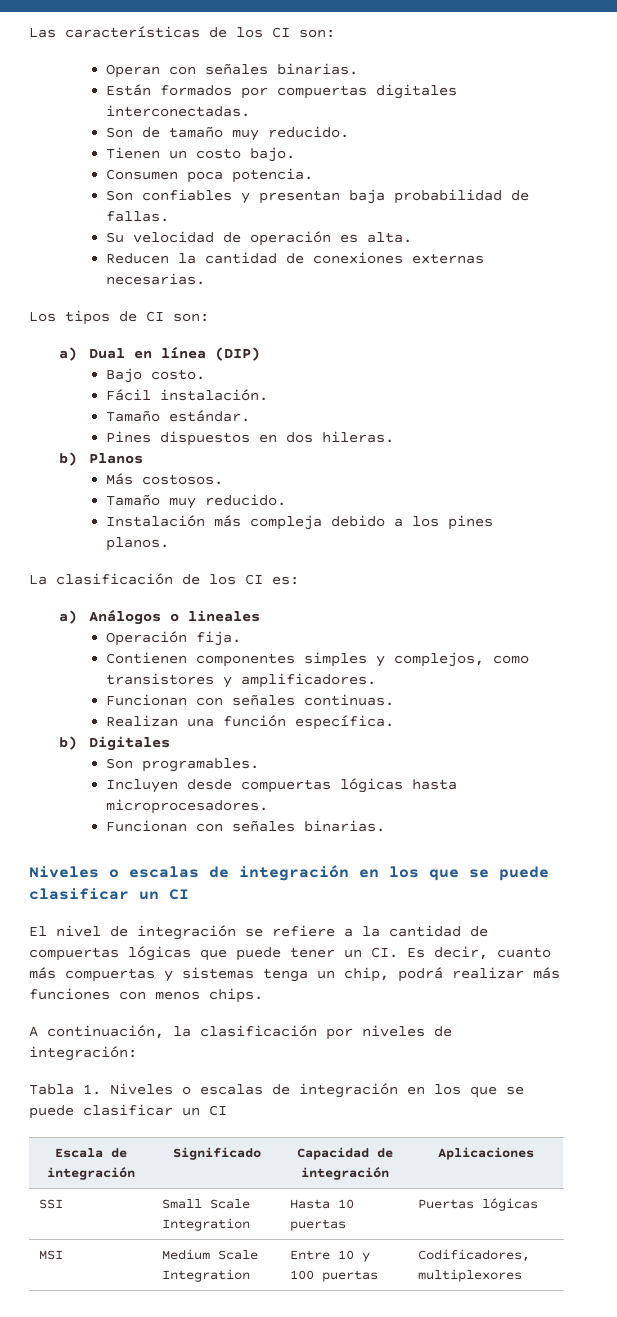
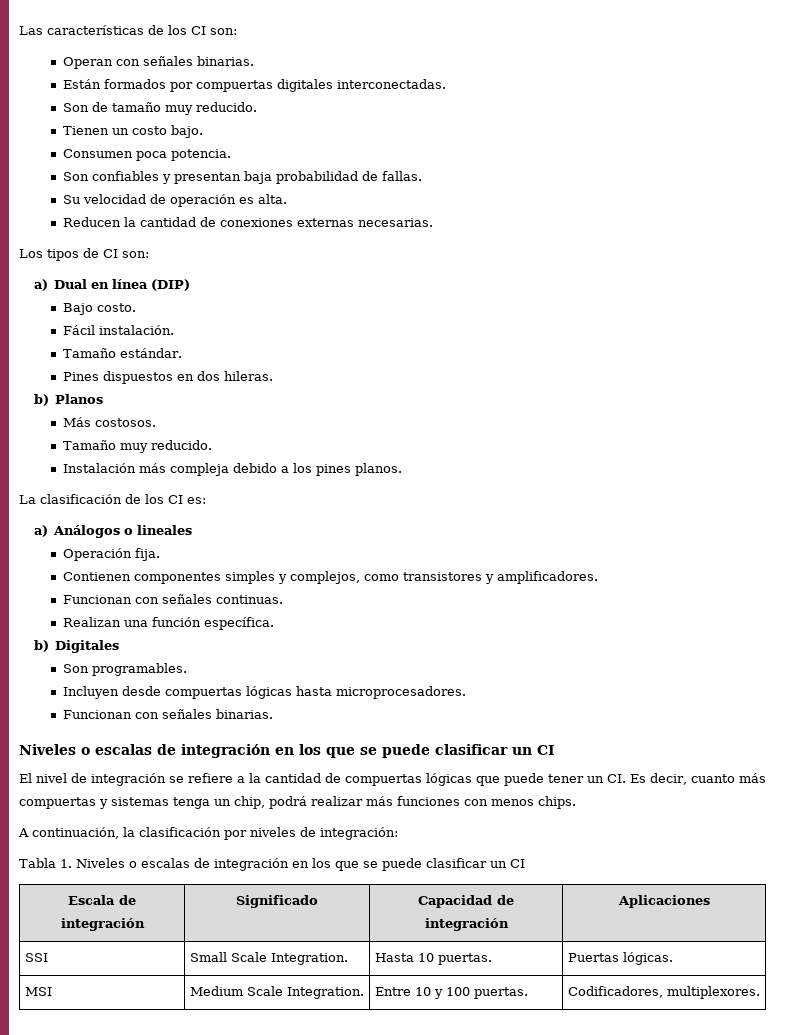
- SSI | Small Scale Integration | Hasta 10 puertas | Puertas lógicas
+ SSI | Small Scale Integration. | Hasta 10 puertas. | Puertas lógicas.
- MSI | Medium Scale Integration | Entre 10 y 100 puertas | Codificadores, multiplexores
+ MSI | Medium Scale Integration. | Entre 10 y 100 puertas. | Codificadores, multiplexores.

